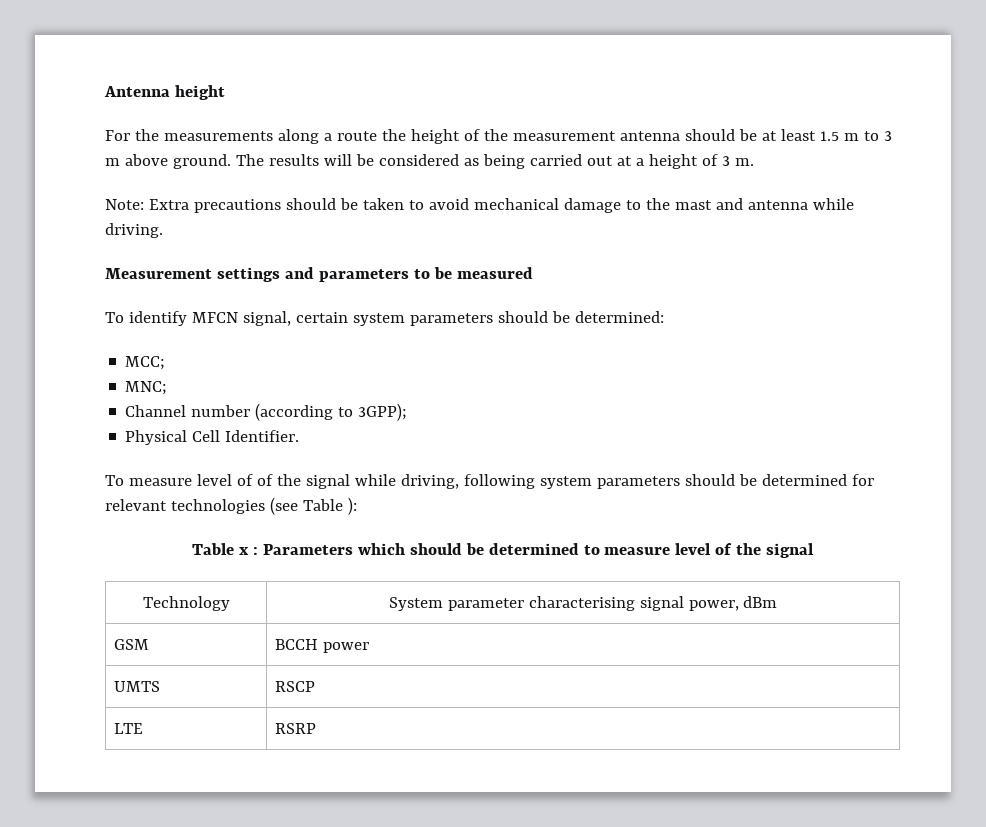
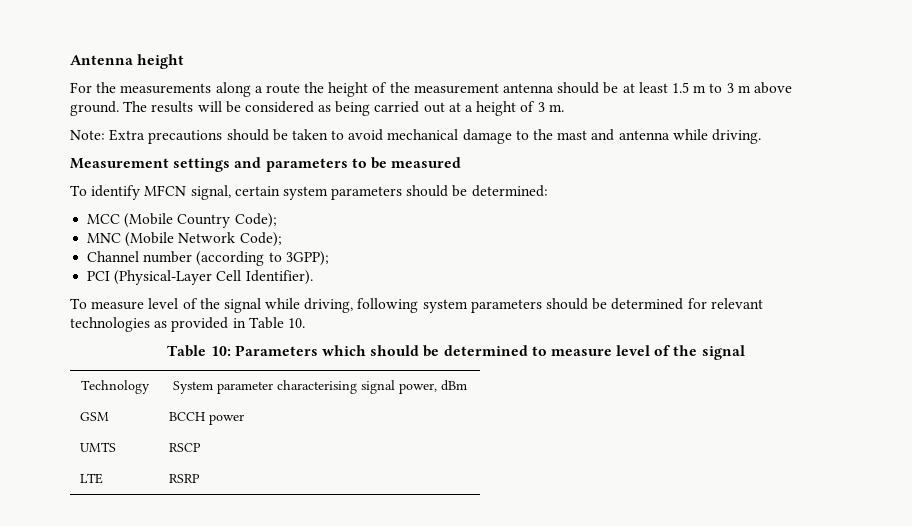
- MCC;
- MNC;
+ MCC (Mobile Country Code);
+ MNC (Mobile Network Code);
- Physical Cell Identifier.
+ PCI (Physical-Layer Cell Identifier).
- To measure level of of the signal while driving, following system parameters should be determined for relevant technologies (see Table ):
- Table x : Parameters which should be determined to measure level of the signal
+ To measure level of the signal while driving, following system parameters should be determined for relevant technologies as provided in Table 10.
+ Table 10: Parameters which should be determined to measure level of the signal

